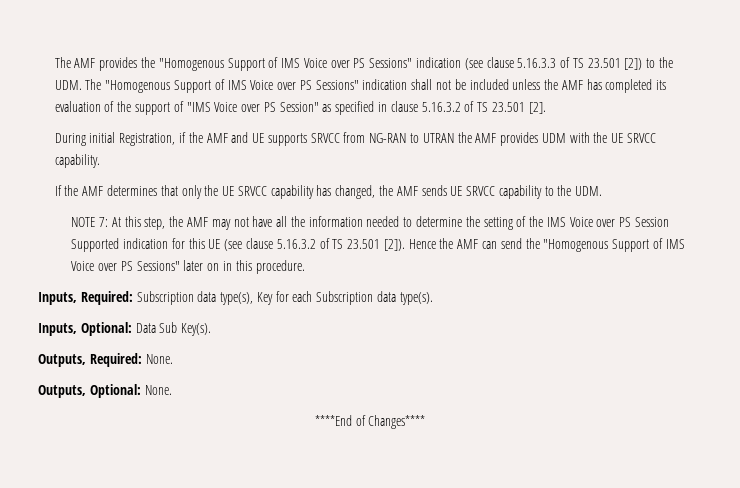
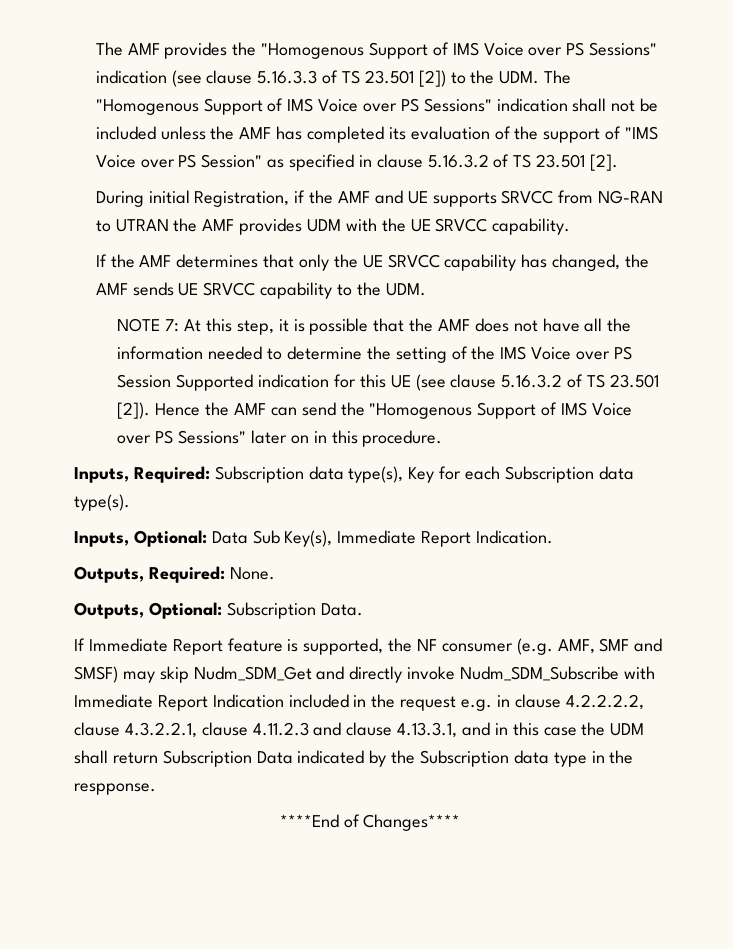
- NOTE 7: At this step, the AMF may not have all the information needed to determine the setting of the IMS Voice over PS Session Supported indication for this UE (see clause 5.16.3.2 of TS 23.501 [2]).
+ NOTE 7: At this step, it is possible that the AMF does not have all the information needed to determine the setting of the IMS Voice over PS Session Supported indication for this UE (see clause 5.16.3.2 of TS 23.501 [2]).
- Inputs, Optional: Data Sub Key(s).
+ Inputs, Optional: Data Sub Key(s), Immediate Report Indication.
- Outputs, Optional: None.
+ Outputs, Optional: Subscription Data.
+ If Immediate Report feature is supported, the NF consumer (e.g. AMF, SMF and SMSF) may skip Nudm_SDM_Get and directly invoke Nudm_SDM_Subscribe with Immediate Report Indication included in the request e.g. in clause 4.2.2.2.2, clause 4.3.2.2.1, clause 4.11.2.3 and clause 4.13.3.1, and in this case the UDM shall return Subscription Data indicated by the Subscription data type in the respponse.

